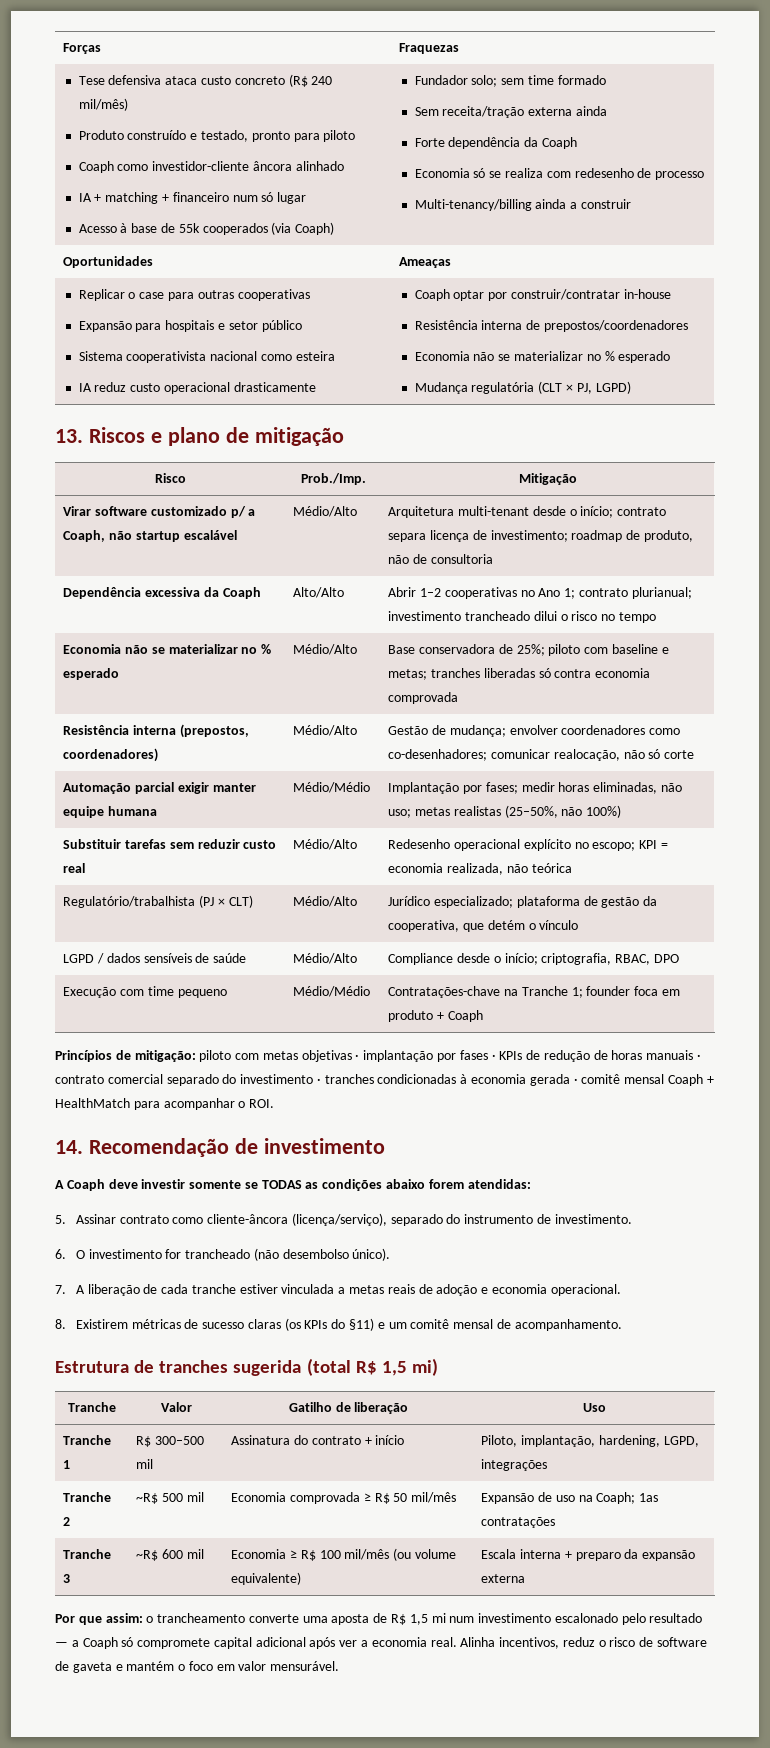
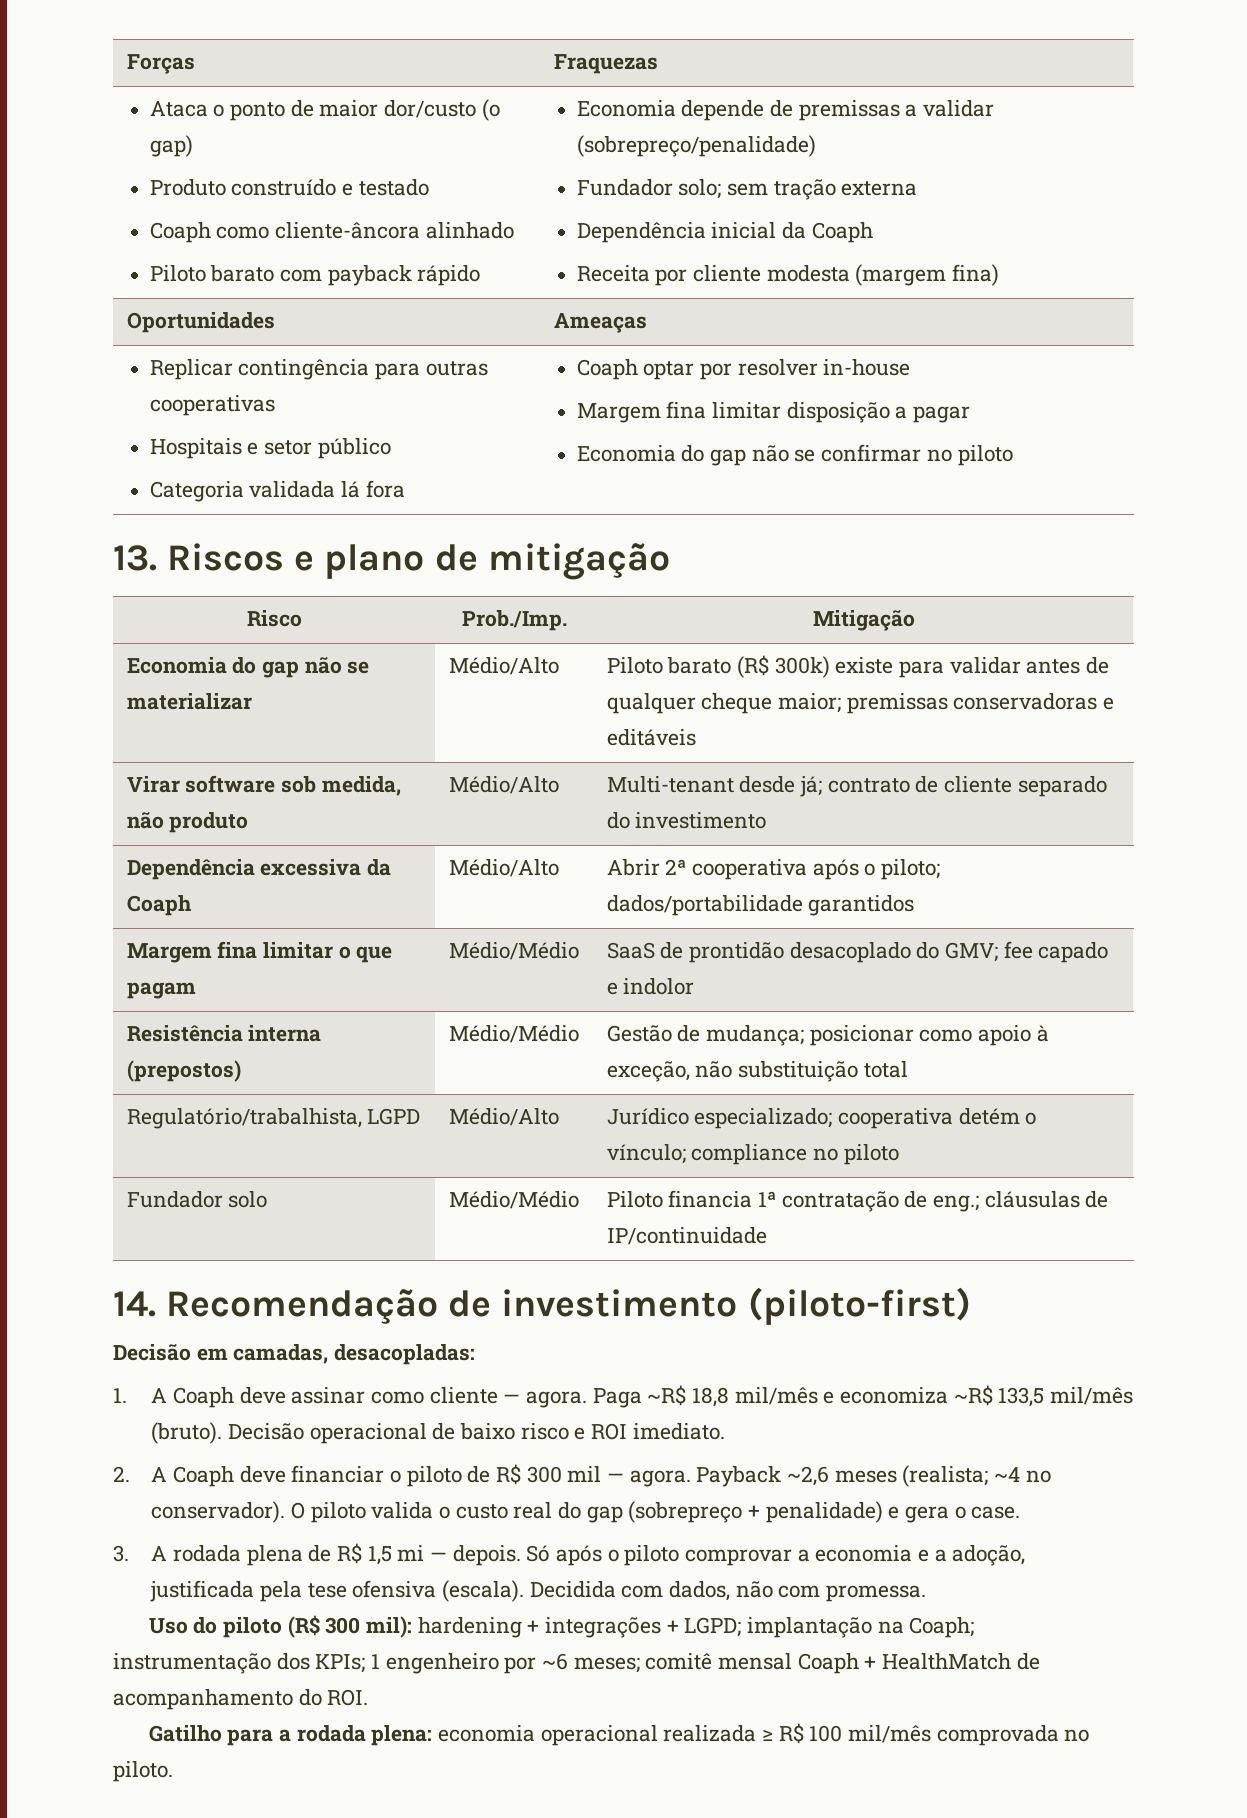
- Tese defensiva ataca custo concreto (R$ 240 mil/mês)
+ Ataca o ponto de maior dor/custo (o gap)
- Produto construído e testado, pronto para piloto
+ Produto construído e testado
- Coaph como investidor-cliente âncora alinhado
+ Coaph como cliente-âncora alinhado
- IA + matching + financeiro num só lugar
- Acesso à base de 55k cooperados (via Coaph) | Fundador solo; sem time formado
- Sem receita/tração externa ainda
- Forte dependência da Coaph
- Economia só se realiza com redesenho de processo
- Multi-tenancy/billing ainda a construir
+ Piloto barato com payback rápido | Economia depende de premissas a validar (sobrepreço/penalidade)
+ Fundador solo; sem tração externa
+ Dependência inicial da Coaph
+ Receita por cliente modesta (margem fina)
- Replicar o case para outras cooperativas
+ Replicar contingência para outras cooperativas
- Expansão para hospitais e setor público
+ Hospitais e setor público
- Sistema cooperativista nacional como esteira
- IA reduz custo operacional drasticamente
+ Categoria validada lá fora
- Coaph optar por construir/contratar in-house
+ Coaph optar por resolver in-house
- Resistência interna de prepostos/coordenadores
- Economia não se materializar no % esperado
- Mudança regulatória (CLT × PJ, LGPD)
+ Margem fina limitar disposição a pagar
+ Economia do gap não se confirmar no piloto
- Virar software customizado p/ a Coaph, não startup escalável | Médio/Alto | Arquitetura multi-tenant desde o início; contrato separa licença de investimento; roadmap de produto, não de consultoria
+ Economia do gap não se materializar | Médio/Alto | Piloto barato (R$ 300k) existe para validar antes de qualquer cheque maior; premissas conservadoras e editáveis
+ Virar software sob medida, não produto | Médio/Alto | Multi-tenant desde já; contrato de cliente separado do investimento
- Dependência excessiva da Coaph | Alto/Alto | Abrir 1–2 cooperativas no Ano 1; contrato plurianual; investimento trancheado dilui o risco no tempo
- Economia não se materializar no % esperado | Médio/Alto | Base conservadora de 25%; piloto com baseline e metas; tranches liberadas só contra economia comprovada
- Resistência interna (prepostos, coordenadores) | Médio/Alto | Gestão de mudança; envolver coordenadores como co-desenhadores; comunicar realocação, não só corte
- Automação parcial exigir manter equipe humana | Médio/Médio | Implantação por fases; medir horas eliminadas, não uso; metas realistas (25–50%, não 100%)
- Substituir tarefas sem reduzir custo real | Médio/Alto | Redesenho operacional explícito no escopo; KPI = economia realizada, não teórica
- Regulatório/trabalhista (PJ × CLT) | Médio/Alto | Jurídico especializado; plataforma de gestão da cooperativa, que detém o vínculo
- LGPD / dados sensíveis de saúde | Médio/Alto | Compliance desde o início; criptografia, RBAC, DPO
- Execução com time pequeno | Médio/Médio | Contratações-chave na Tranche 1; founder foca em produto + Coaph
- Princípios de mitigação: piloto com metas objetivas · implantação por fases · KPIs de redução de horas manuais · contrato comercial separado do investimento · tranches condicionadas à economia gerada · comitê mensal Coaph + HealthMatch para acompanhar o ROI.
- 14. Recomendação de investimento
- A Coaph deve investir somente se TODAS as condições abaixo forem atendidas:
- 5. Assinar contrato como cliente-âncora (licença/serviço), separado do instrumento de investimento.
- 6. O investimento for trancheado (não desembolso único).
- 7. A liberação de cada tranche estiver vinculada a metas reais de adoção e economia operacional.
- 8. Existirem métricas de sucesso claras (os KPIs do §11) e um comitê mensal de acompanhamento.
- Estrutura de tranches sugerida (total R$ 1,5 mi)
- Tranche | Valor | Gatilho de liberação | Uso
- Tranche 1 | R$ 300–500 mil | Assinatura do contrato + início | Piloto, implantação, hardening, LGPD, integrações
- Tranche 2 | ~R$ 500 mil | Economia comprovada ≥ R$ 50 mil/mês | Expansão de uso na Coaph; 1as contratações
- Tranche 3 | ~R$ 600 mil | Economia ≥ R$ 100 mil/mês (ou volume equivalente) | Escala interna + preparo da expansão externa
- Por que assim: o trancheamento converte uma aposta de R$ 1,5 mi num investimento escalonado pelo resultado — a Coaph só compromete capital adicional após ver a economia real. Alinha incentivos, reduz o risco de software de gaveta e mantém o foco em valor mensurável.
+ Dependência excessiva da Coaph | Médio/Alto | Abrir 2ª cooperativa após o piloto; dados/portabilidade garantidos
+ Margem fina limitar o que pagam | Médio/Médio | SaaS de prontidão desacoplado do GMV; fee capado e indolor
+ Resistência interna (prepostos) | Médio/Médio | Gestão de mudança; posicionar como apoio à exceção, não substituição total
+ Regulatório/trabalhista, LGPD | Médio/Alto | Jurídico especializado; cooperativa detém o vínculo; compliance no piloto
+ Fundador solo | Médio/Médio | Piloto financia 1ª contratação de eng.; cláusulas de IP/continuidade
+ 14. Recomendação de investimento (piloto-first)
+ Decisão em camadas, desacopladas:
+ 1. A Coaph deve assinar como cliente — agora. Paga ~R$ 18,8 mil/mês e economiza ~R$ 133,5 mil/mês (bruto). Decisão operacional de baixo risco e ROI imediato.
+ 2. A Coaph deve financiar o piloto de R$ 300 mil — agora. Payback ~2,6 meses (realista; ~4 no conservador). O piloto valida o custo real do gap (sobrepreço + penalidade) e gera o case.
+ 3. A rodada plena de R$ 1,5 mi — depois. Só após o piloto comprovar a economia e a adoção, justificada pela tese ofensiva (escala). Decidida com dados, não com promessa.
+ Uso do piloto (R$ 300 mil): hardening + integrações + LGPD; implantação na Coaph; instrumentação dos KPIs; 1 engenheiro por ~6 meses; comitê mensal Coaph + HealthMatch de acompanhamento do ROI.
+ Gatilho para a rodada plena: economia operacional realizada ≥ R$ 100 mil/mês comprovada no piloto.

